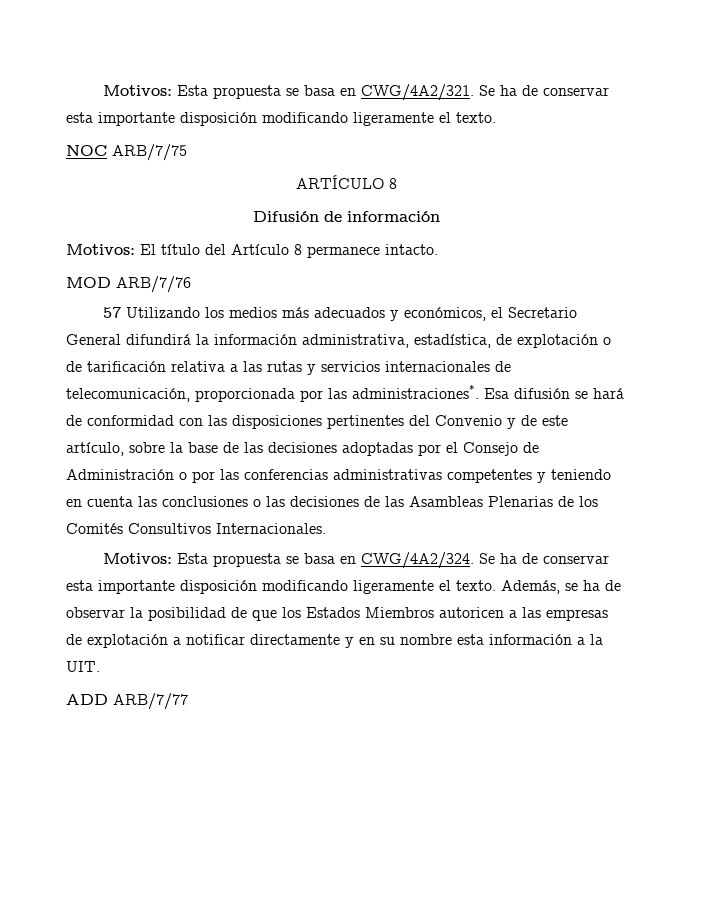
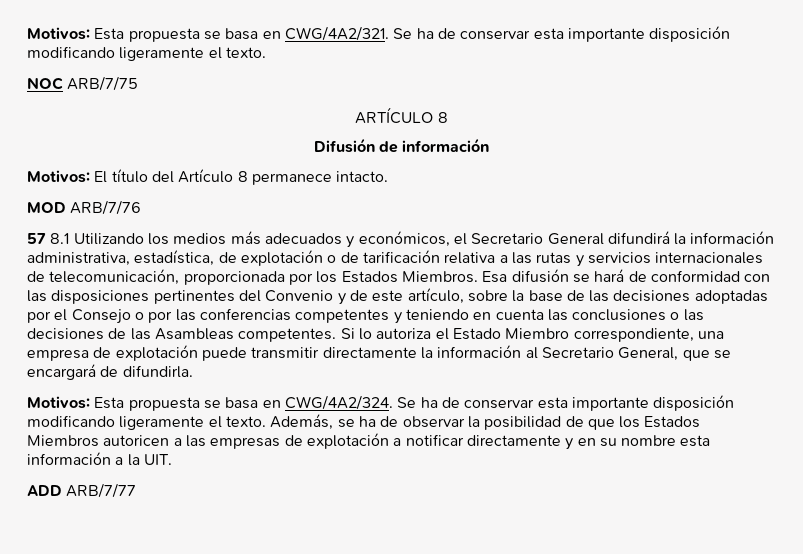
- 57 Utilizando los medios más adecuados y económicos, el Secretario General difundirá la información administrativa, estadística, de explotación o de tarificación relativa a las rutas y servicios internacionales de telecomunicación, proporcionada por las administraciones*.
+ 57 8.1 Utilizando los medios más adecuados y económicos, el Secretario General difundirá la información administrativa, estadística, de explotación o de tarificación relativa a las rutas y servicios internacionales de telecomunicación, proporcionada por los Estados Miembros.
- Esa difusión se hará de conformidad con las disposiciones pertinentes del Convenio y de este artículo, sobre la base de las decisiones adoptadas por el Consejo de Administración o por las conferencias administrativas competentes y teniendo en cuenta las conclusiones o las decisiones de las Asambleas Plenarias de los Comités Consultivos Internacionales.
+ Esa difusión se hará de conformidad con las disposiciones pertinentes del Convenio y de este artículo, sobre la base de las decisiones adoptadas por el Consejo o por las conferencias competentes y teniendo en cuenta las conclusiones o las decisiones de las Asambleas competentes. Si lo autoriza el Estado Miembro correspondiente, una empresa de explotación puede transmitir directamente la información al Secretario General, que se encargará de difundirla.

